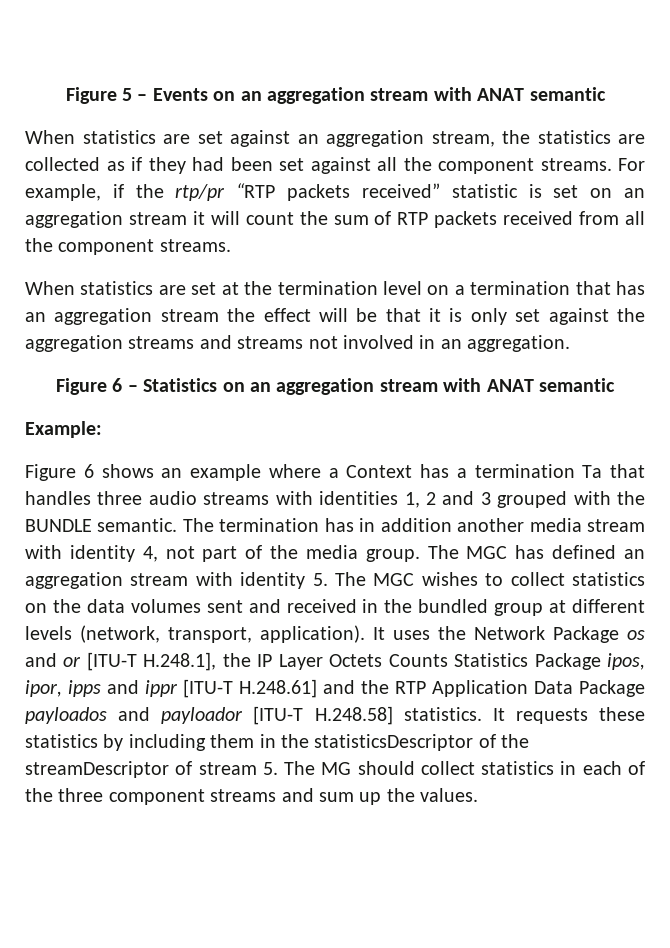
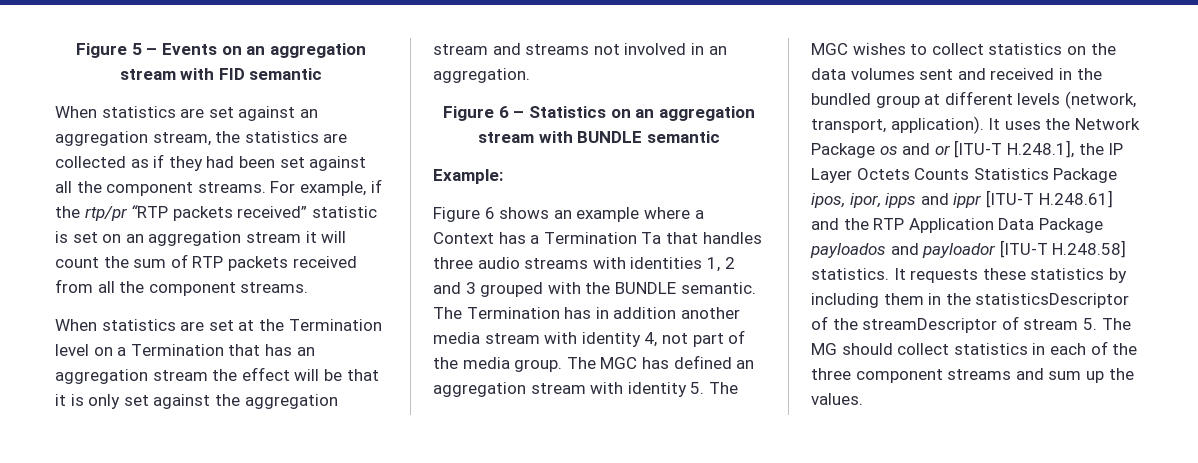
- Figure 5 – Events on an aggregation stream with ANAT semantic
+ Figure 5 – Events on an aggregation stream with FID semantic
- When statistics are set at the termination level on a termination that has an aggregation stream the effect will be that it is only set against the aggregation streams and streams not involved in an aggregation.
+ When statistics are set at the Termination level on a Termination that has an aggregation stream the effect will be that it is only set against the aggregation stream and streams not involved in an aggregation.
- Figure 6 – Statistics on an aggregation stream with ANAT semantic
+ Figure 6 – Statistics on an aggregation stream with BUNDLE semantic
- Figure 6 shows an example where a Context has a termination Ta that handles three audio streams with identities 1, 2 and 3 grouped with the BUNDLE semantic.
+ Figure 6 shows an example where a Context has a Termination Ta that handles three audio streams with identities 1, 2 and 3 grouped with the BUNDLE semantic.
- The termination has in addition another media stream with identity 4, not part of the media group.
+ The Termination has in addition another media stream with identity 4, not part of the media group.

